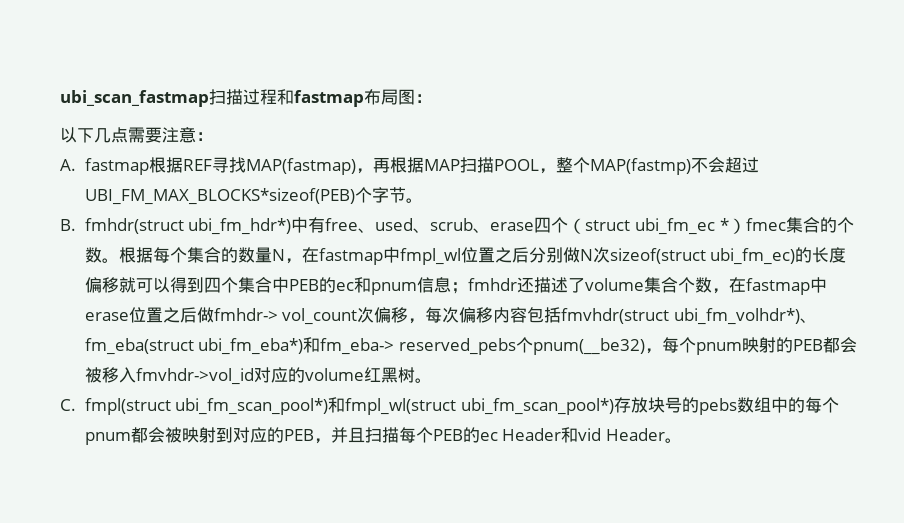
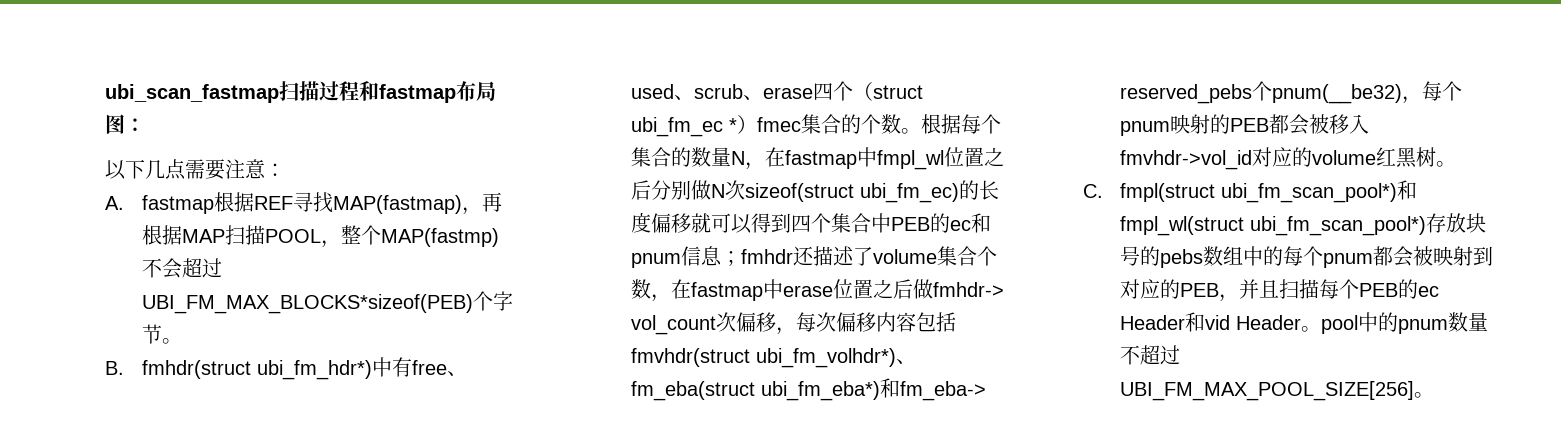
- C. fmpl(struct ubi_fm_scan_pool*)和fmpl_wl(struct ubi_fm_scan_pool*)存放块号的pebs数组中的每个pnum都会被映射到对应的PEB，并且扫描每个PEB的ec Header和vid Header。
+ C. fmpl(struct ubi_fm_scan_pool*)和fmpl_wl(struct ubi_fm_scan_pool*)存放块号的pebs数组中的每个pnum都会被映射到对应的PEB，并且扫描每个PEB的ec Header和vid Header。pool中的pnum数量不超过UBI_FM_MAX_POOL_SIZE[256]。

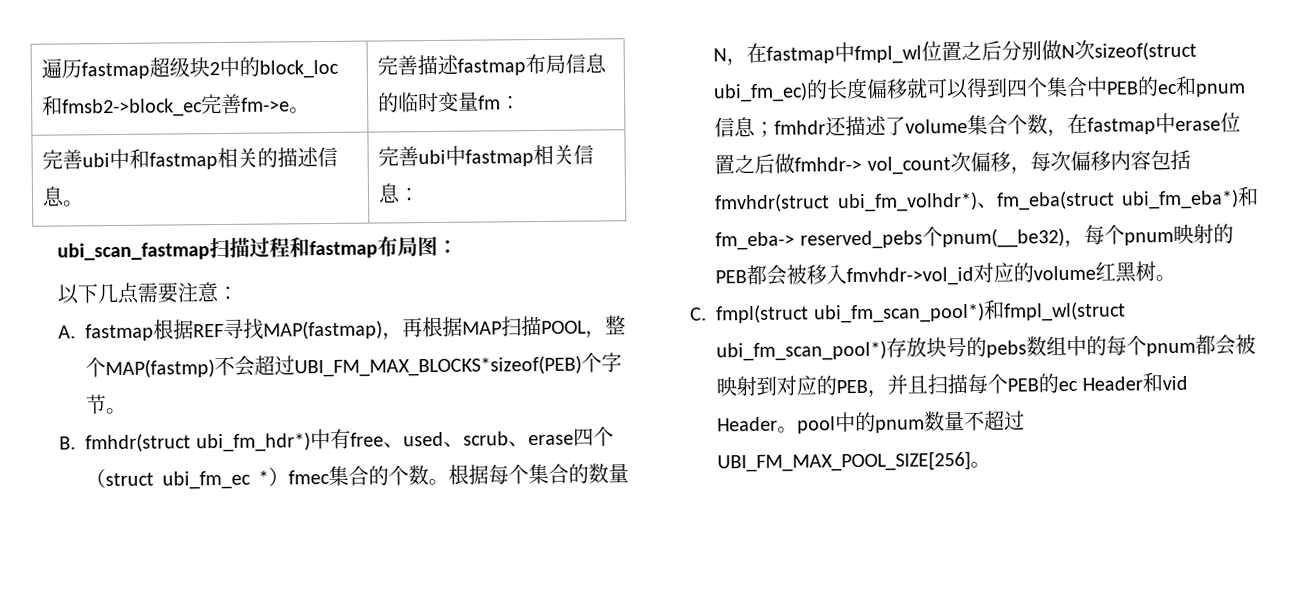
+ 遍历fastmap超级块2中的block_loc和fmsb2->block_ec完善fm->e。 | 完善描述fastmap布局信息的临时变量fm：
+ 完善ubi中和fastmap相关的描述信息。 | 完善ubi中fastmap相关信息：

